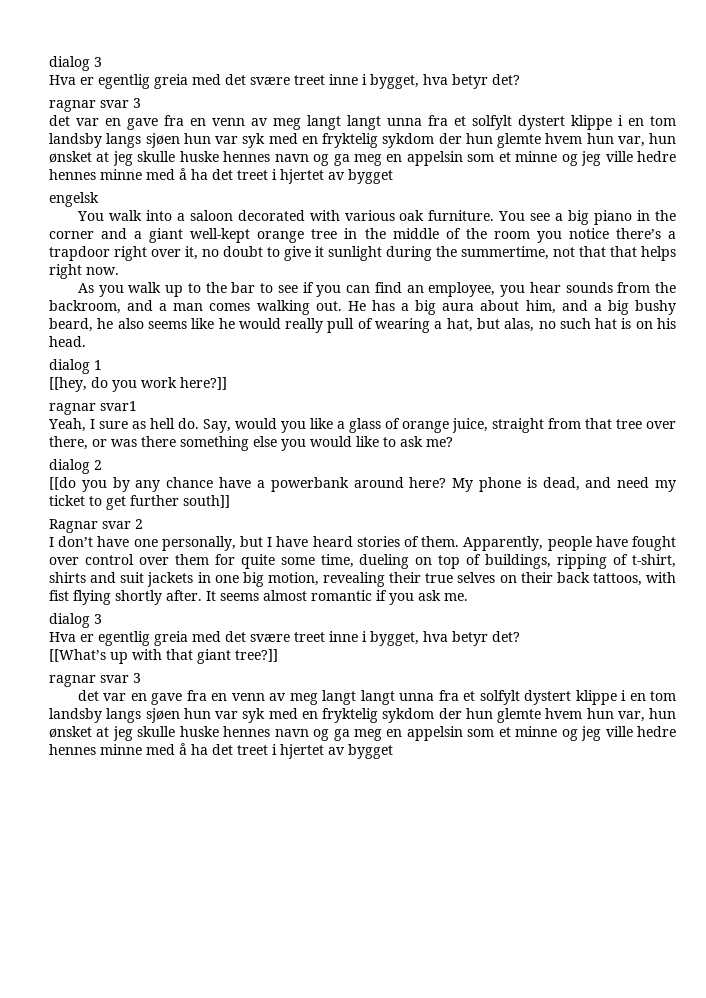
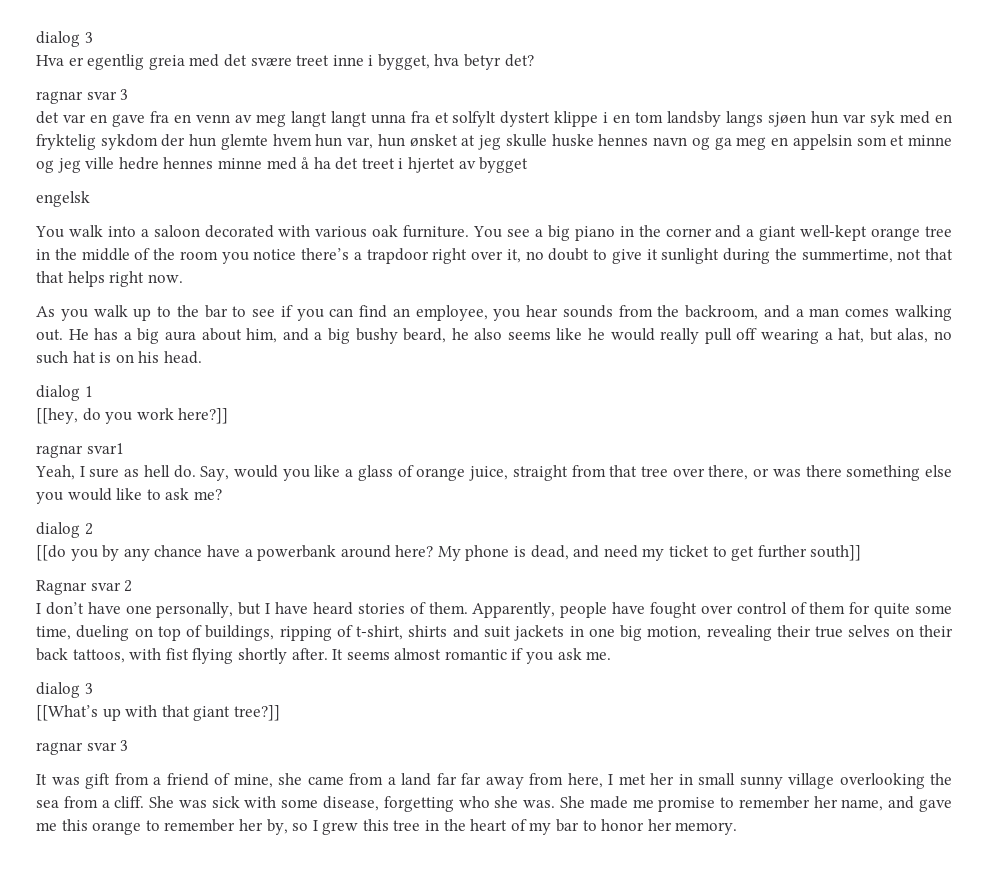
- He has a big aura about him, and a big bushy beard, he also seems like he would really pull of wearing a hat, but alas, no such hat is on his head.
+ He has a big aura about him, and a big bushy beard, he also seems like he would really pull off wearing a hat, but alas, no such hat is on his head.
- Apparently, people have fought over control over them for quite some time, dueling on top of buildings, ripping of t-shirt, shirts and suit jackets in one big motion, revealing their true selves on their back tattoos, with fist flying shortly after.
+ Apparently, people have fought over control of them for quite some time, dueling on top of buildings, ripping of t-shirt, shirts and suit jackets in one big motion, revealing their true selves on their back tattoos, with fist flying shortly after.
  It seems almost romantic if you ask me.
  dialog 3
- Hva er egentlig greia med det svære treet inne i bygget, hva betyr det?
  [[What’s up with that giant tree?]]
  ragnar svar 3
- det var en gave fra en venn av meg langt langt unna fra et solfylt dystert klippe i en tom landsby langs sjøen hun var syk med en fryktelig sykdom der hun glemte hvem hun var, hun ønsket at jeg skulle huske hennes navn og ga meg en appelsin som et minne og jeg ville hedre hennes minne med å ha det treet i hjertet av bygget
+ It was gift from a friend of mine, she came from a land far far away from here, I met her in small sunny village overlooking the sea from a cliff. She was sick with some disease, forgetting who she was. She made me promise to remember her name, and gave me this orange to remember her by, so I grew this tree in the heart of my bar to honor her memory.

